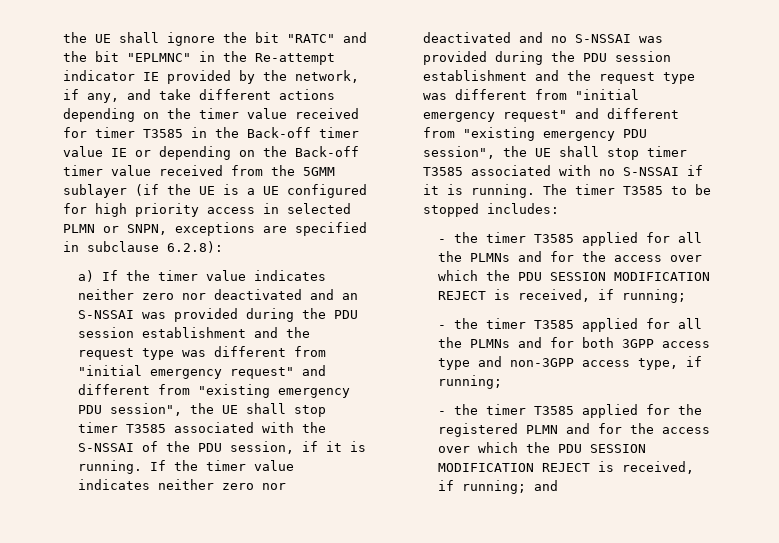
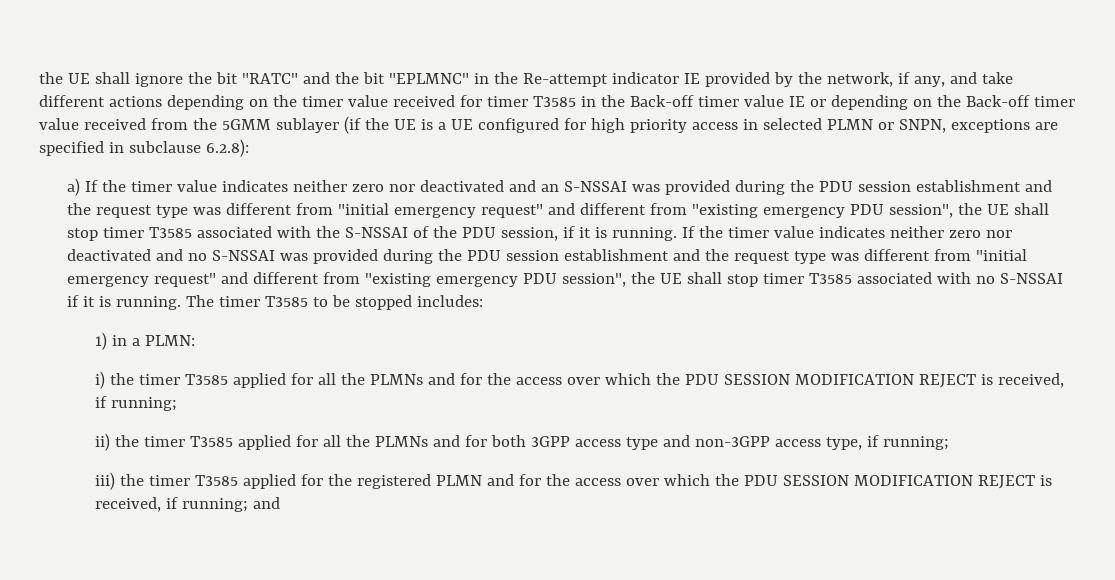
- - the timer T3585 applied for all the PLMNs and for the access over which the PDU SESSION MODIFICATION REJECT is received, if running;
+ 1) in a PLMN:
+ i) the timer T3585 applied for all the PLMNs and for the access over which the PDU SESSION MODIFICATION REJECT is received, if running;
- - the timer T3585 applied for all the PLMNs and for both 3GPP access type and non-3GPP access type, if running;
+ ii) the timer T3585 applied for all the PLMNs and for both 3GPP access type and non-3GPP access type, if running;
- - the timer T3585 applied for the registered PLMN and for the access over which the PDU SESSION MODIFICATION REJECT is received, if running; and
+ iii) the timer T3585 applied for the registered PLMN and for the access over which the PDU SESSION MODIFICATION REJECT is received, if running; and

